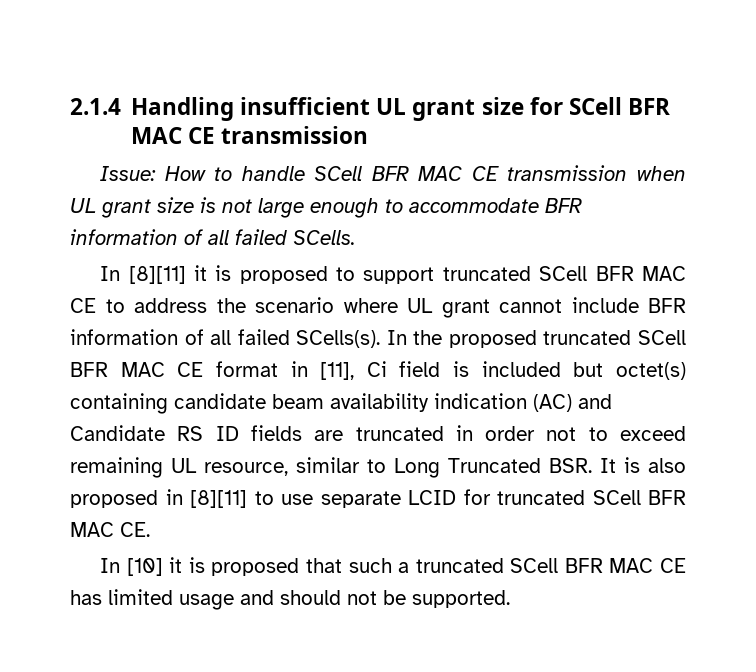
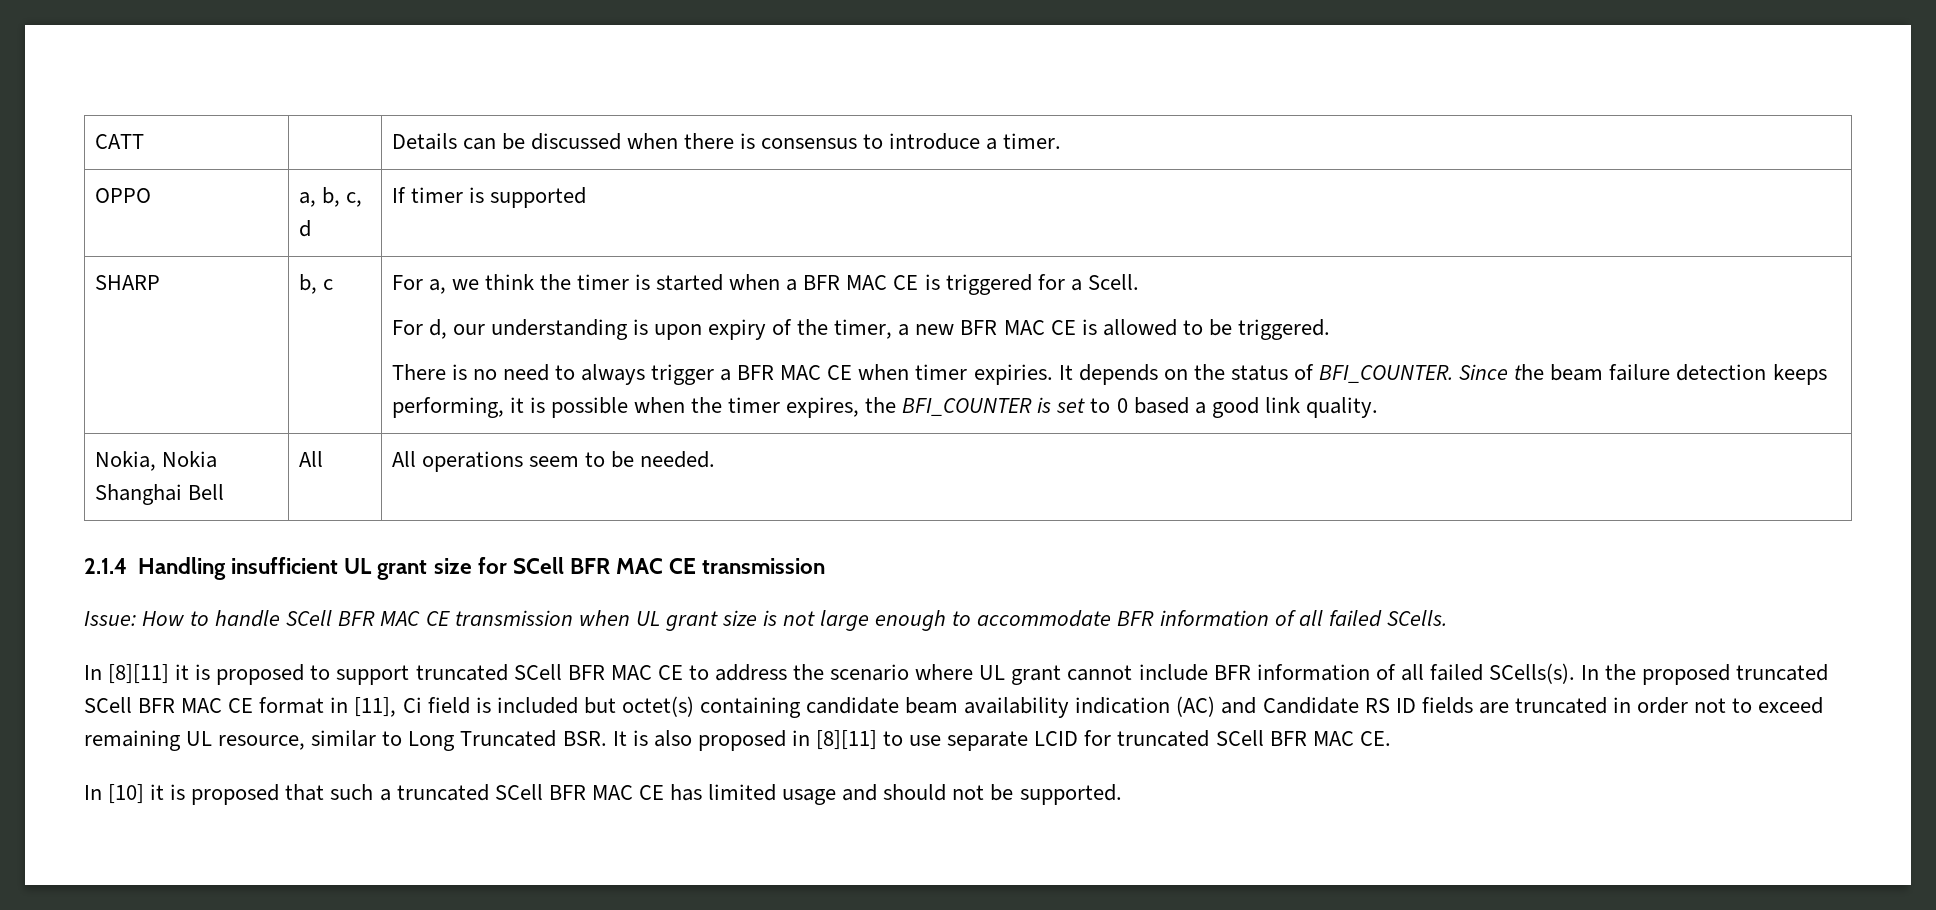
+ CATT | | Details can be discussed when there is consensus to introduce a timer.
+ OPPO | a, b, c, d | If timer is supported
+ SHARP | b, c | For a, we think the timer is started when a BFR MAC CE is triggered for a Scell.
+ For d, our understanding is upon expiry of the timer, a new BFR MAC CE is allowed to be triggered.
+ There is no need to always trigger a BFR MAC CE when timer expiries. It depends on the status of BFI_COUNTER. Since the beam failure detection keeps performing, it is possible when the timer expires, the BFI_COUNTER is set to 0 based a good link quality.
+ Nokia, Nokia Shanghai Bell | All | All operations seem to be needed.

